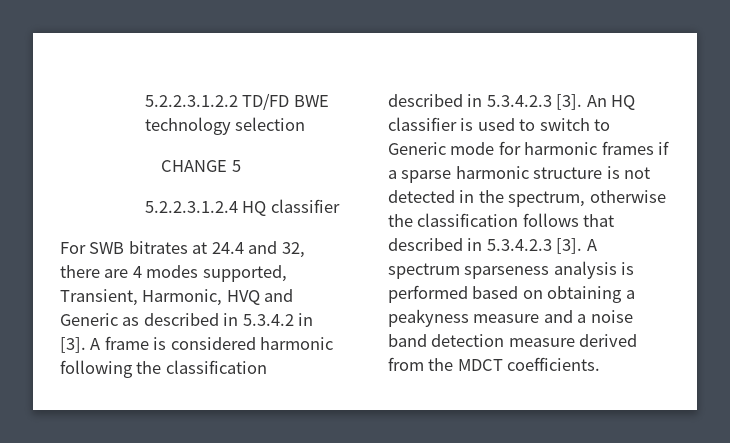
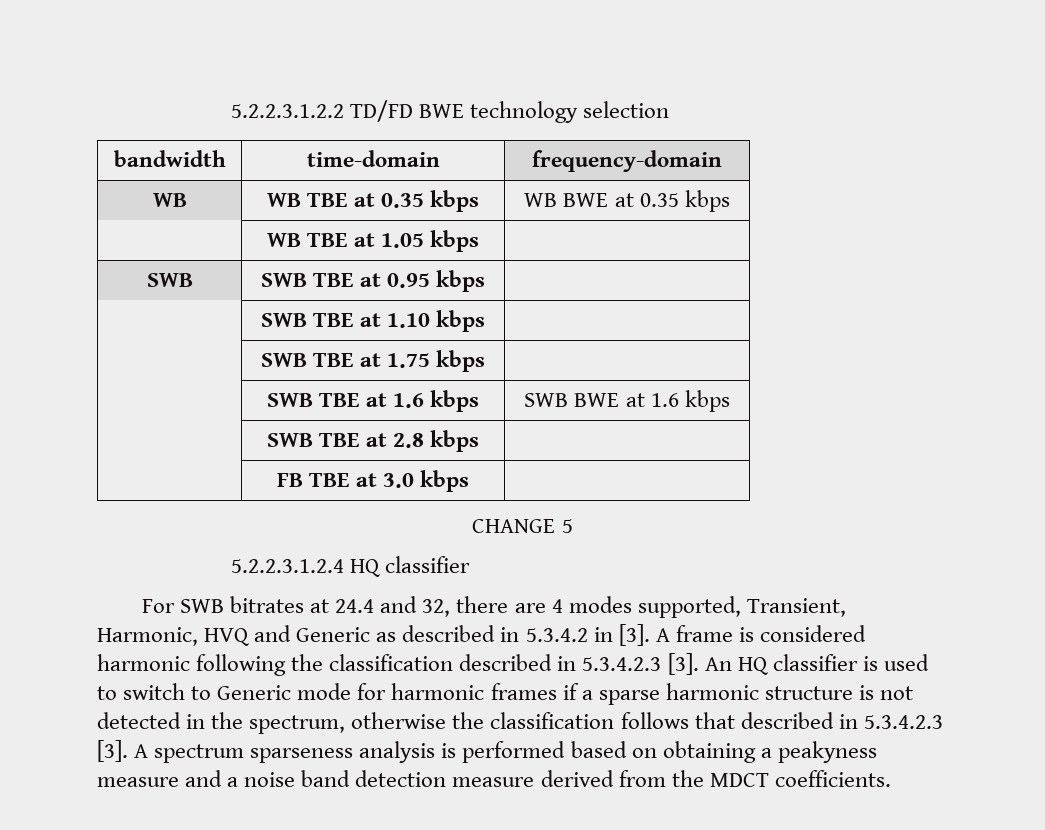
+ bandwidth | time-domain | frequency-domain
+ WB | WB TBE at 0.35 kbps | WB BWE at 0.35 kbps
+ | WB TBE at 1.05 kbps |
+ SWB | SWB TBE at 0.95 kbps |
+ | SWB TBE at 1.10 kbps |
+ | SWB TBE at 1.75 kbps |
+ | SWB TBE at 1.6 kbps | SWB BWE at 1.6 kbps
+ | SWB TBE at 2.8 kbps |
+ | FB TBE at 3.0 kbps |

